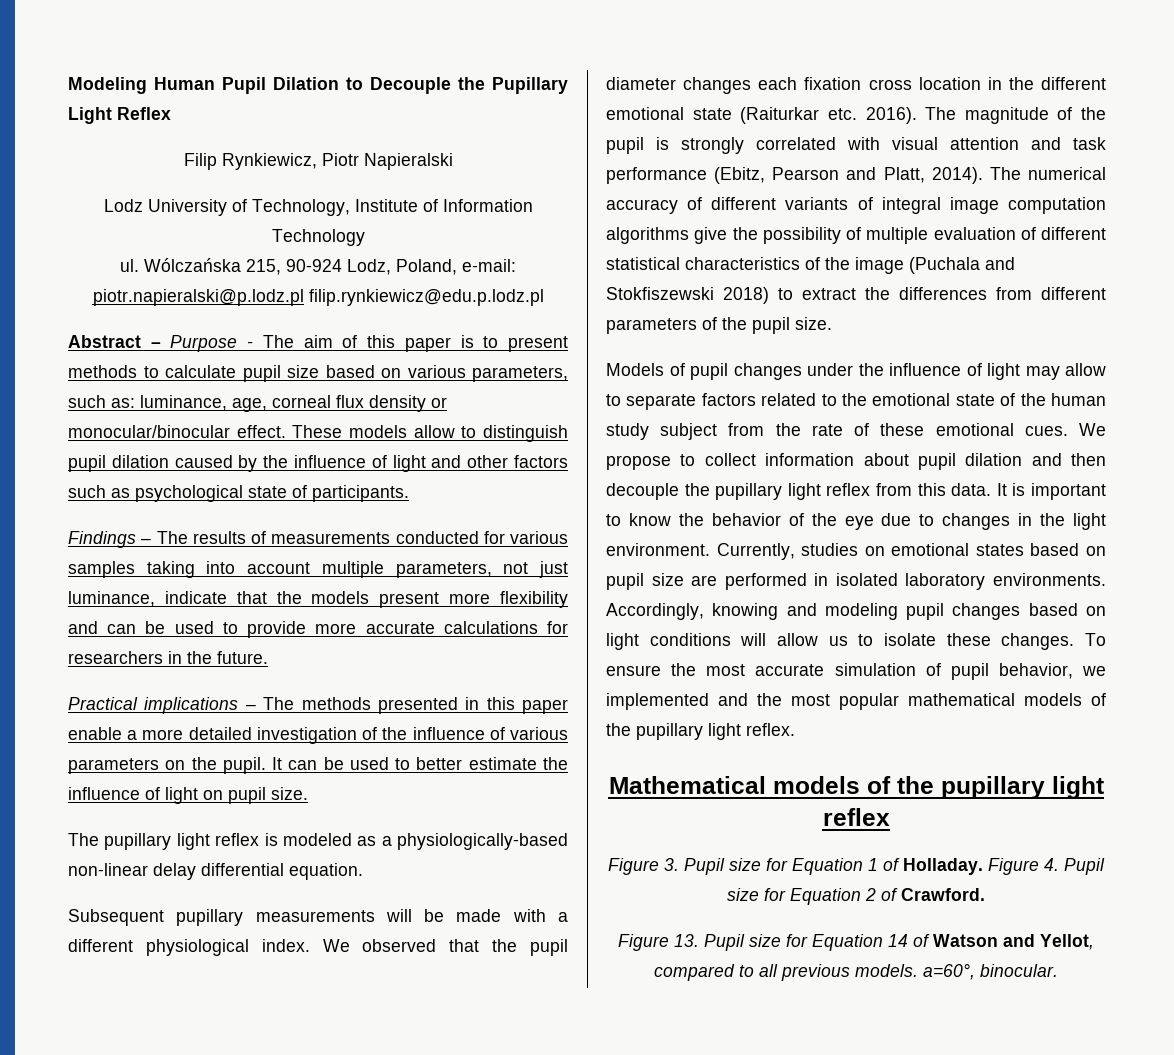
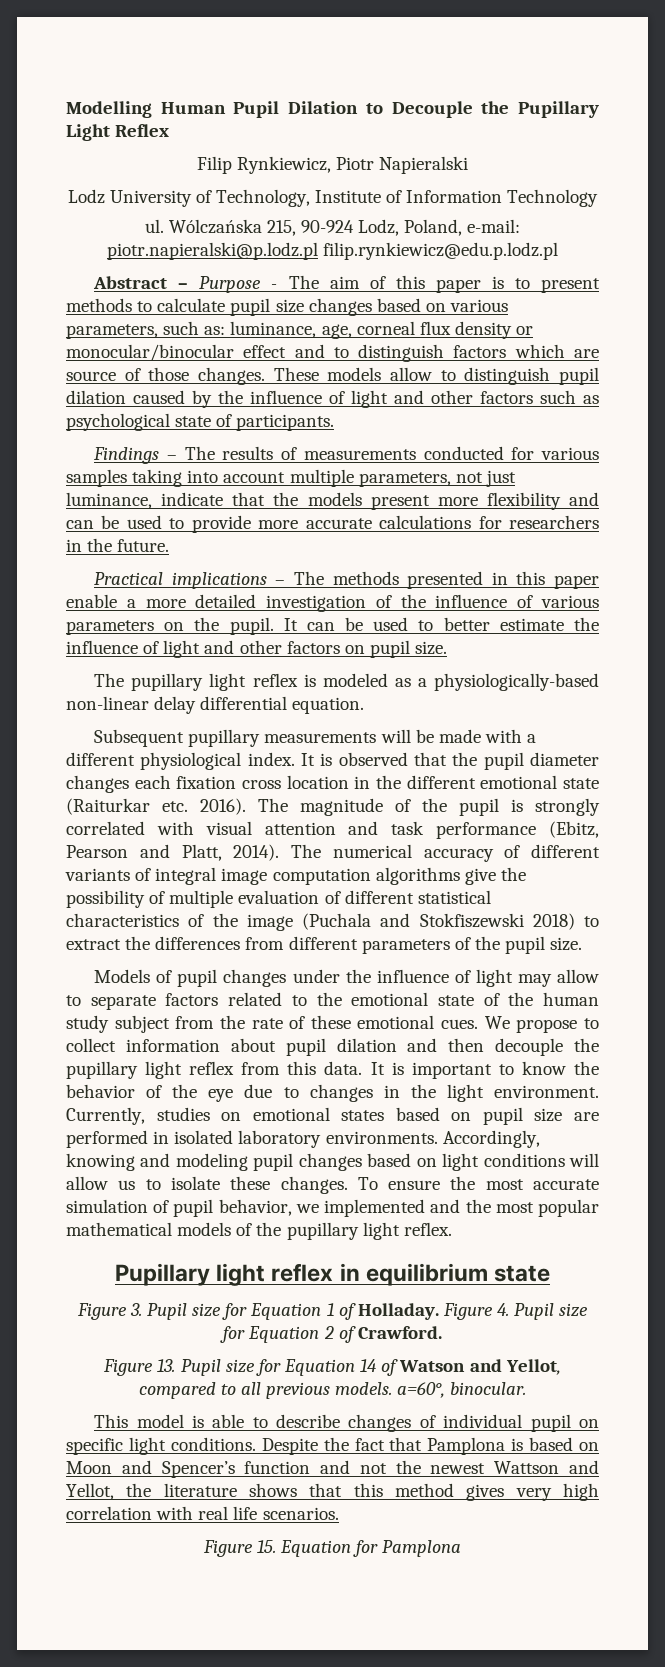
- Modeling Human Pupil Dilation to Decouple the Pupillary Light Reflex
+ Modelling Human Pupil Dilation to Decouple the Pupillary Light Reflex
- Abstract – Purpose - The aim of this paper is to present methods to calculate pupil size based on various parameters, such as: luminance, age, corneal flux density or monocular/binocular effect.
+ Abstract – Purpose - The aim of this paper is to present methods to calculate pupil size changes based on various parameters, such as: luminance, age, corneal flux density or monocular/binocular effect and to distinguish factors which are source of those changes.
- It can be used to better estimate the influence of light on pupil size.
+ It can be used to better estimate the influence of light and other factors on pupil size.
- We observed that the pupil diameter changes each fixation cross location in the different emotional state (Raiturkar etc. 2016).
+ It is observed that the pupil diameter changes each fixation cross location in the different emotional state (Raiturkar etc. 2016).
- Mathematical models of the pupillary light reflex
+ Pupillary light reflex in equilibrium state
+ This model is able to describe changes of individual pupil on specific light conditions. Despite the fact that Pamplona is based on Moon and Spencer’s function and not the newest Wattson and Yellot, the literature shows that this method gives very high correlation with real life scenarios.
+ Figure 15. Equation for Pamplona

